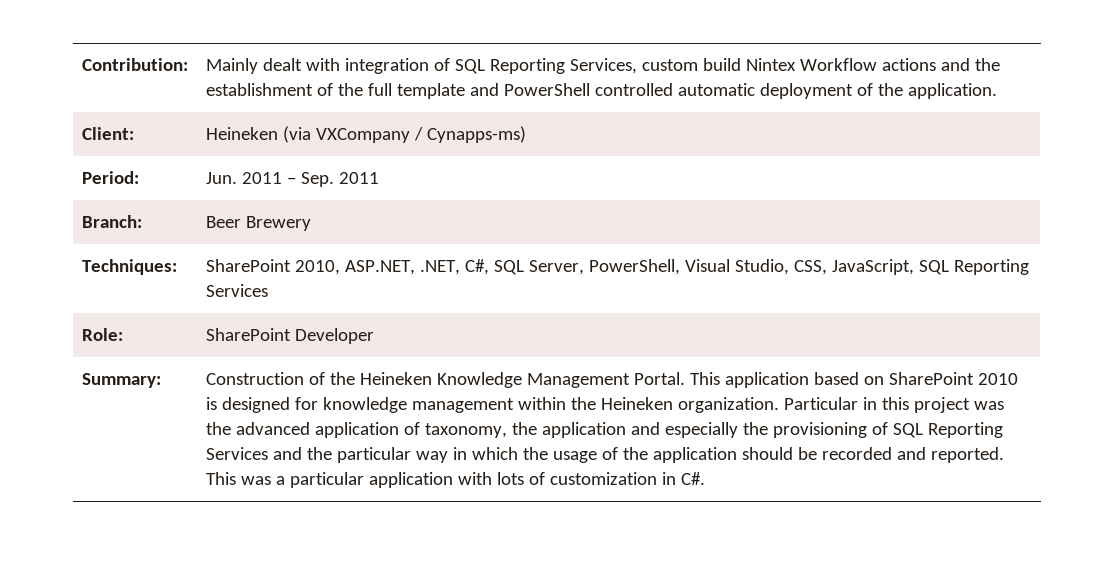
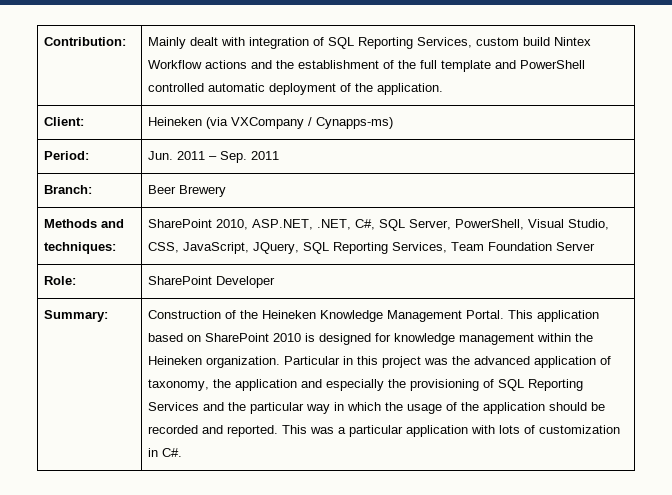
- Techniques: | SharePoint 2010, ASP.NET, .NET, C#, SQL Server, PowerShell, Visual Studio, CSS, JavaScript, SQL Reporting Services
+ Methods and techniques: | SharePoint 2010, ASP.NET, .NET, C#, SQL Server, PowerShell, Visual Studio, CSS, JavaScript, JQuery, SQL Reporting Services, Team Foundation Server

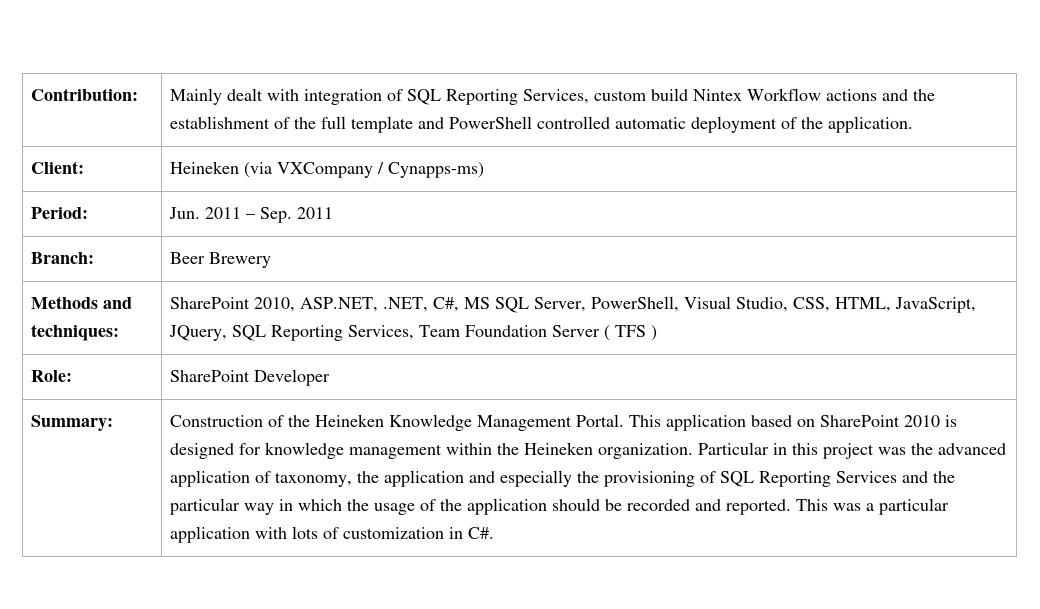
- Methods and techniques: | SharePoint 2010, ASP.NET, .NET, C#, SQL Server, PowerShell, Visual Studio, CSS, JavaScript, JQuery, SQL Reporting Services, Team Foundation Server
+ Methods and techniques: | SharePoint 2010, ASP.NET, .NET, C#, MS SQL Server, PowerShell, Visual Studio, CSS, HTML, JavaScript, JQuery, SQL Reporting Services, Team Foundation Server ( TFS )

